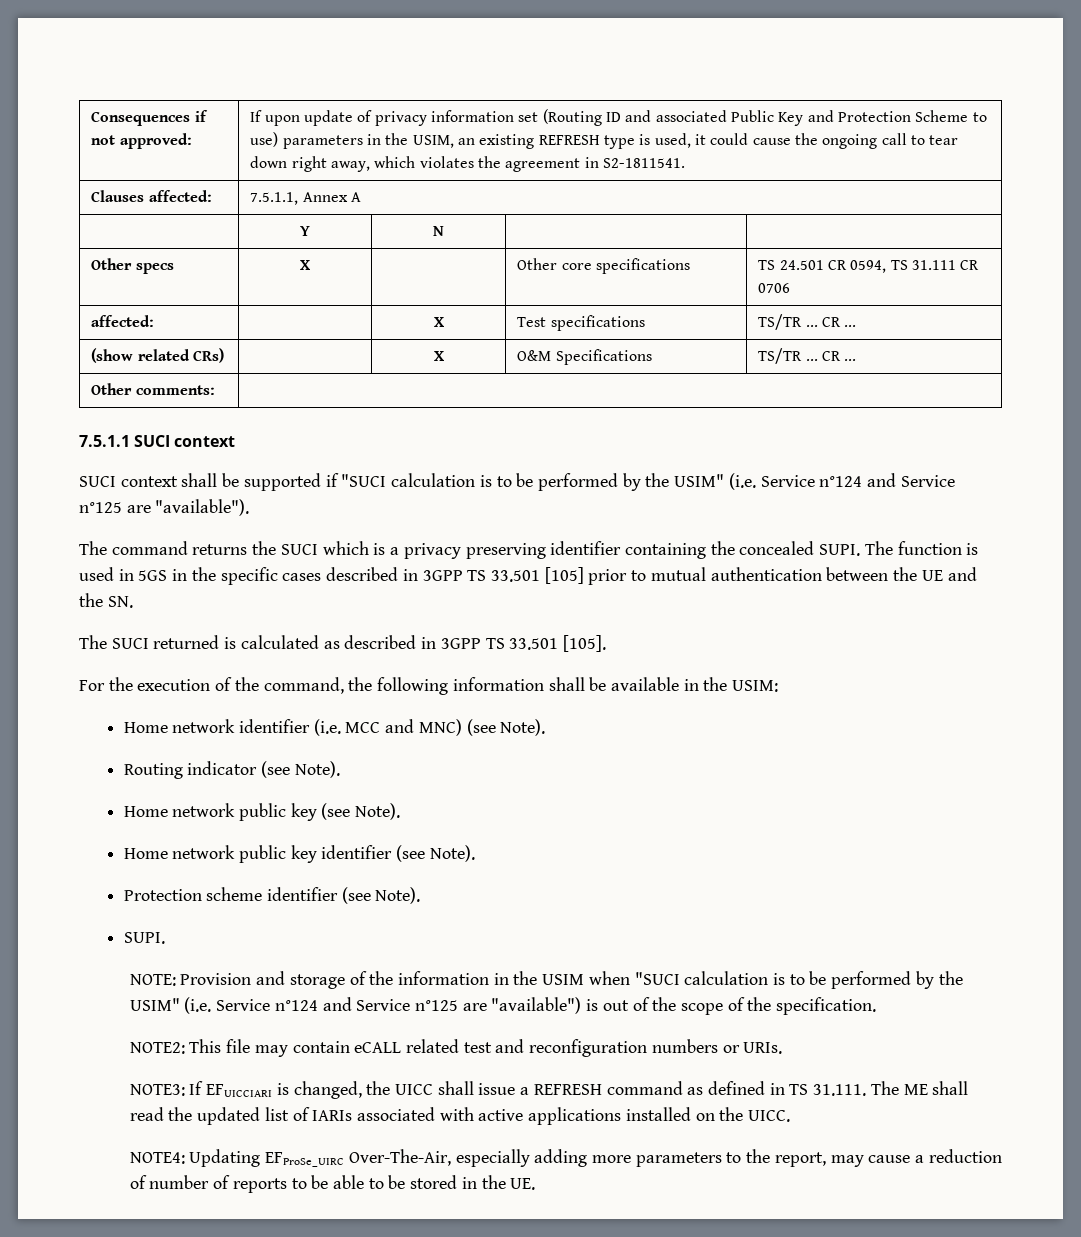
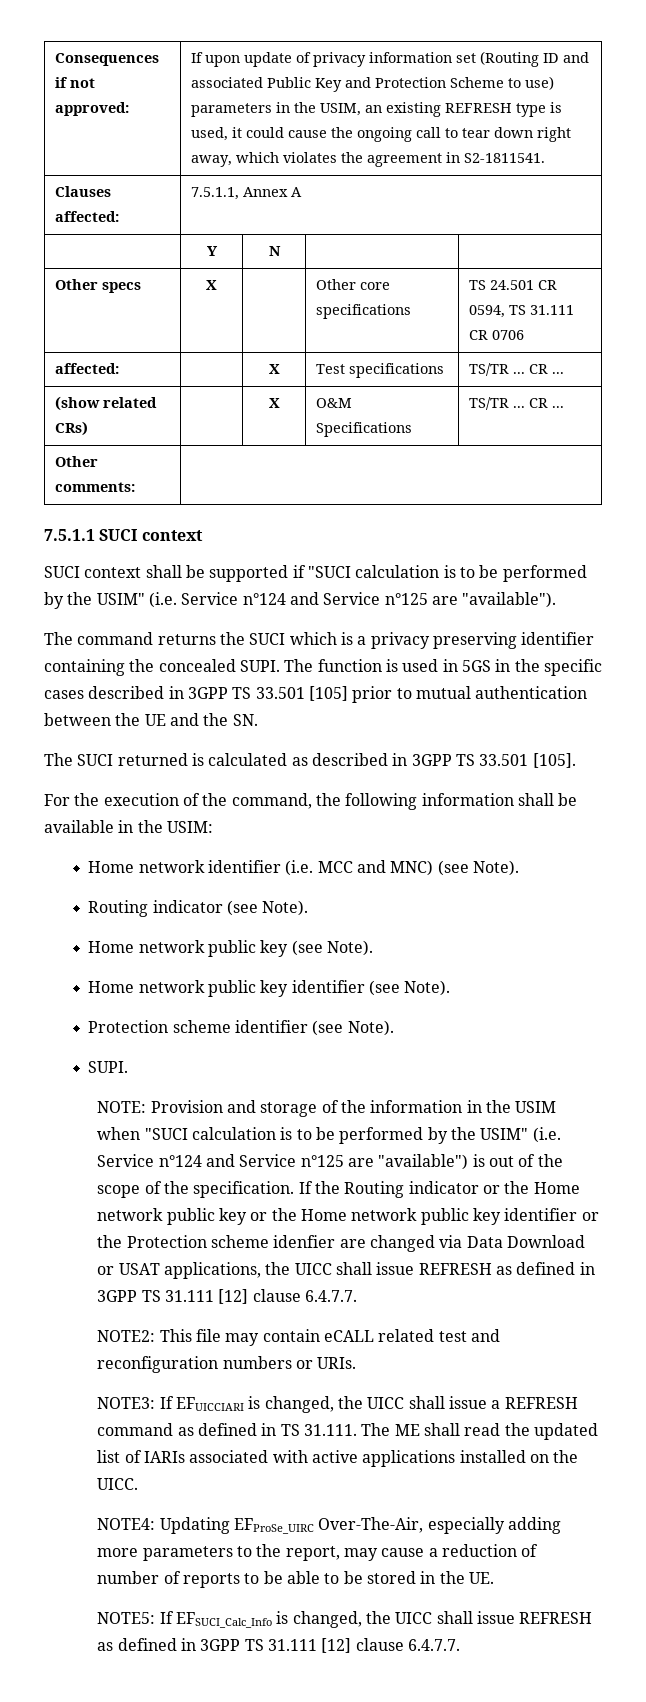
+ If the Routing indicator or the Home network public key or the Home network public key identifier or the Protection scheme idenfier are changed via Data Download or USAT applications, the UICC shall issue REFRESH as defined in 3GPP TS 31.111 [12] clause 6.4.7.7.
+ NOTE5: If EFSUCI_Calc_Info is changed, the UICC shall issue REFRESH as defined in 3GPP TS 31.111 [12] clause 6.4.7.7.

